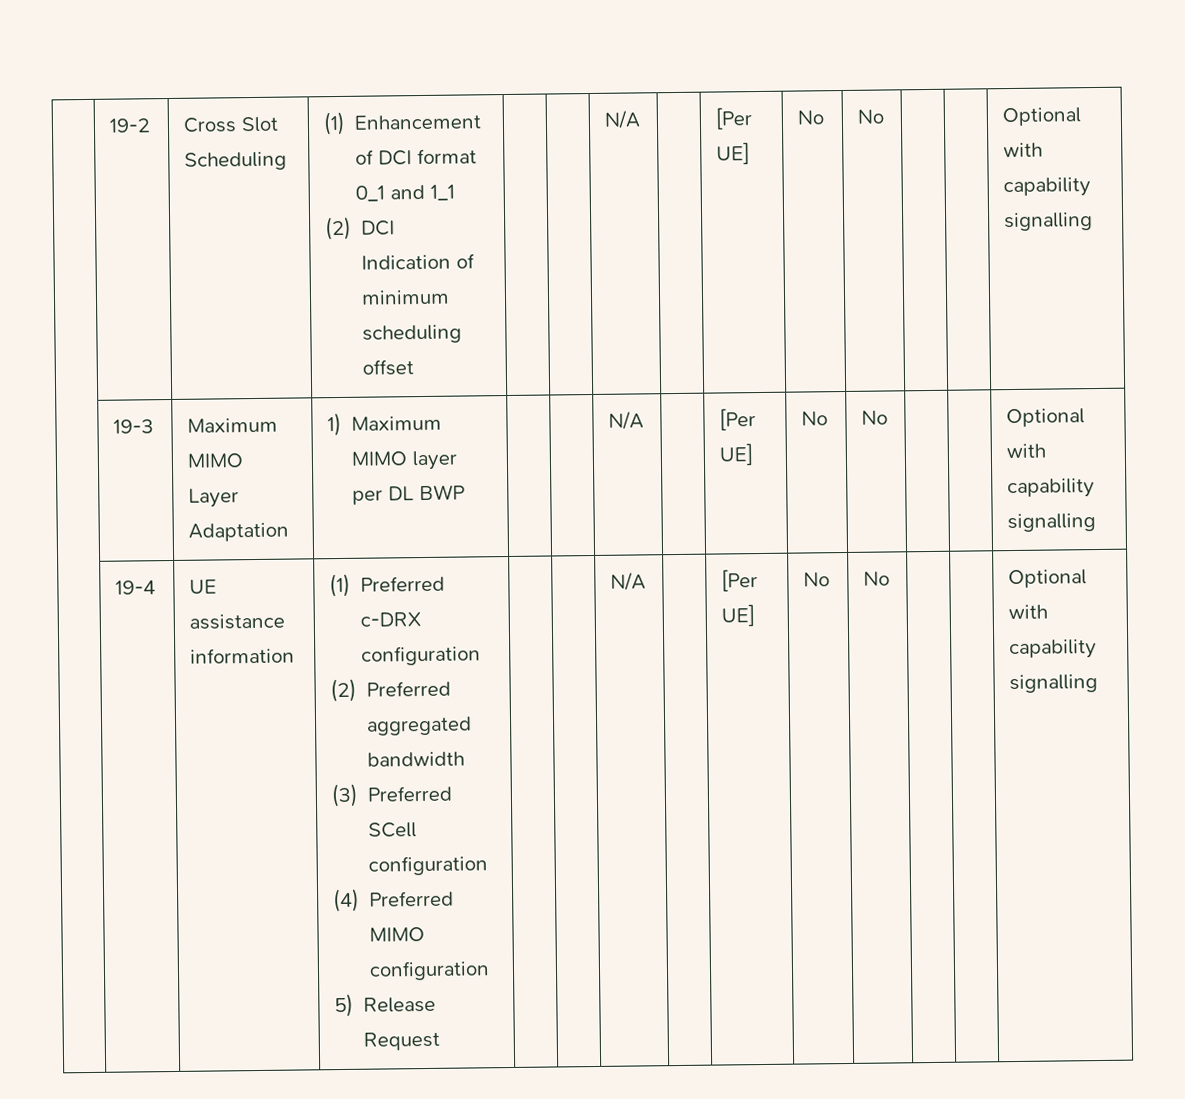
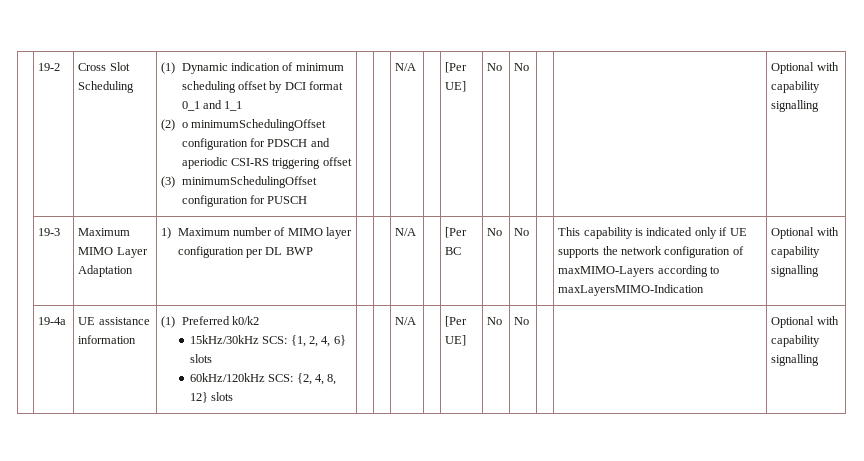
- (1) Enhancement of DCI format 0_1 and 1_1
+ (1) Dynamic indication of minimum scheduling offset by DCI format 0_1 and 1_1
- (2) DCI Indication of minimum scheduling offset
+ (2) o minimumSchedulingOffset configuration for PDSCH and aperiodic CSI-RS triggering offset
+ (3) minimumSchedulingOffset configuration for PUSCH
- | 19-3 | Maximum MIMO Layer Adaptation | 1) Maximum MIMO layer per DL BWP | | | N/A | | [Per UE] | No | No | | | Optional with capability signalling
- | 19-4 | UE assistance information | (1) Preferred c-DRX configuration
- (2) Preferred aggregated bandwidth
- (3) Preferred SCell configuration
- (4) Preferred MIMO configuration
- 5) Release Request | | | N/A | | [Per UE] | No | No | | | Optional with capability signalling
+ | 19-3 | Maximum MIMO Layer Adaptation | 1) Maximum number of MIMO layer configuration per DL BWP | | | N/A | | [Per BC | No | No | | This capability is indicated only if UE supports the network configuration of maxMIMO-Layers according to maxLayersMIMO-Indication | Optional with capability signalling
+ | 19-4a | UE assistance information | (1) Preferred k0/k2
+ 15kHz/30kHz SCS: {1, 2, 4, 6} slots
+ 60kHz/120kHz SCS: {2, 4, 8, 12} slots | | | N/A | | [Per UE] | No | No | | | Optional with capability signalling

